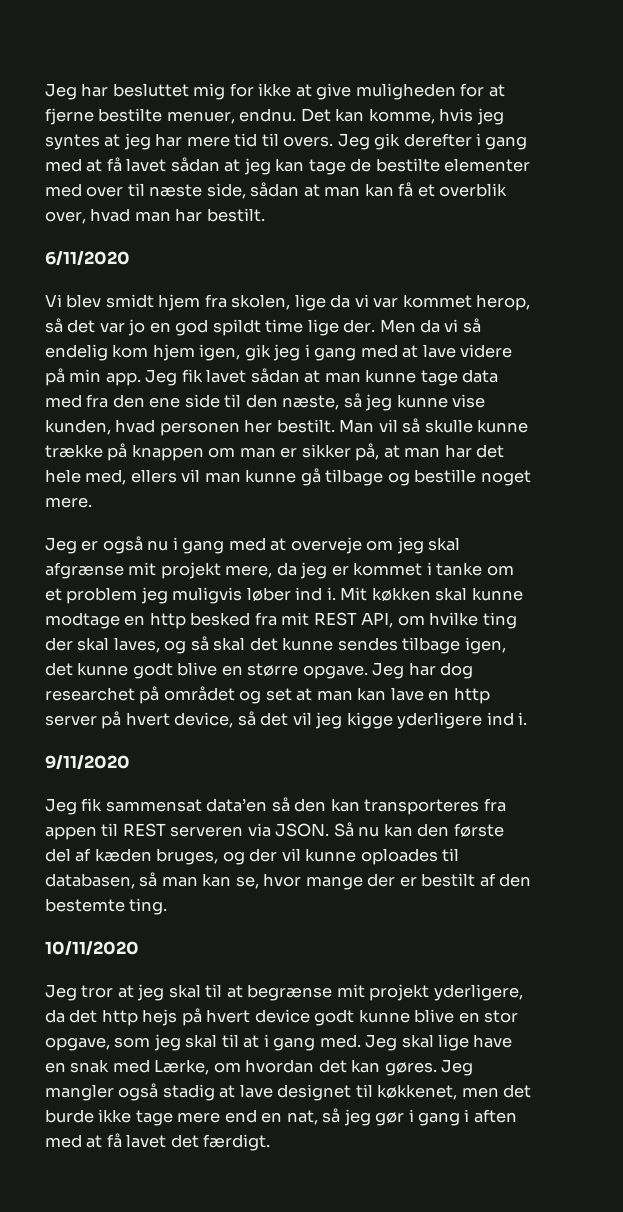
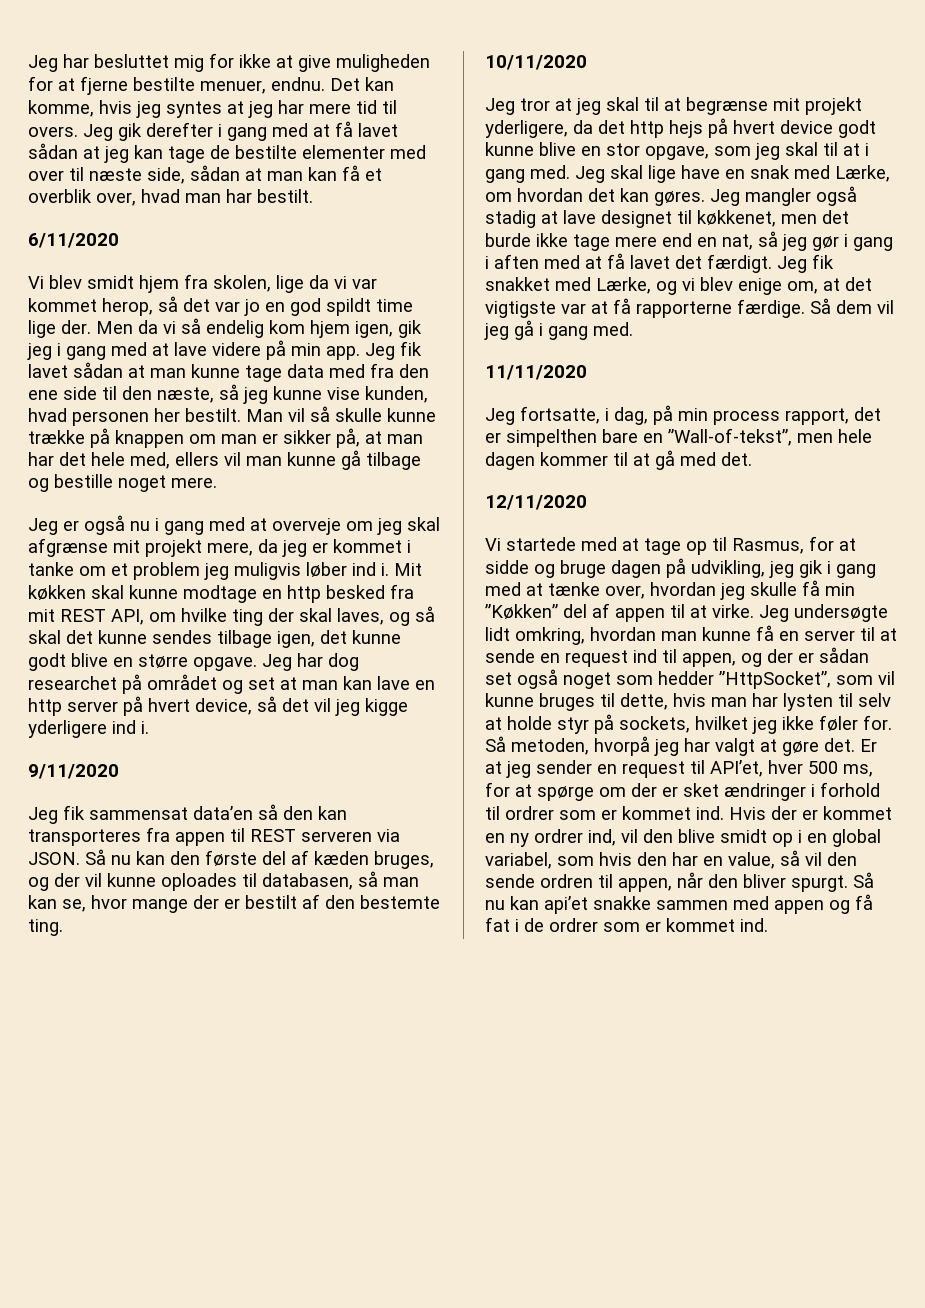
+ Jeg fik snakket med Lærke, og vi blev enige om, at det vigtigste var at få rapporterne færdige. Så dem vil jeg gå i gang med.
+ 11/11/2020
+ Jeg fortsatte, i dag, på min process rapport, det er simpelthen bare en ”Wall-of-tekst”, men hele dagen kommer til at gå med det.
+ 12/11/2020
+ Vi startede med at tage op til Rasmus, for at sidde og bruge dagen på udvikling, jeg gik i gang med at tænke over, hvordan jeg skulle få min ”Køkken” del af appen til at virke. Jeg undersøgte lidt omkring, hvordan man kunne få en server til at sende en request ind til appen, og der er sådan set også noget som hedder ”HttpSocket”, som vil kunne bruges til dette, hvis man har lysten til selv at holde styr på sockets, hvilket jeg ikke føler for. Så metoden, hvorpå jeg har valgt at gøre det. Er at jeg sender en request til API’et, hver 500 ms, for at spørge om der er sket ændringer i forhold til ordrer som er kommet ind. Hvis der er kommet en ny ordrer ind, vil den blive smidt op i en global variabel, som hvis den har en value, så vil den sende ordren til appen, når den bliver spurgt. Så nu kan api’et snakke sammen med appen og få fat i de ordrer som er kommet ind.

